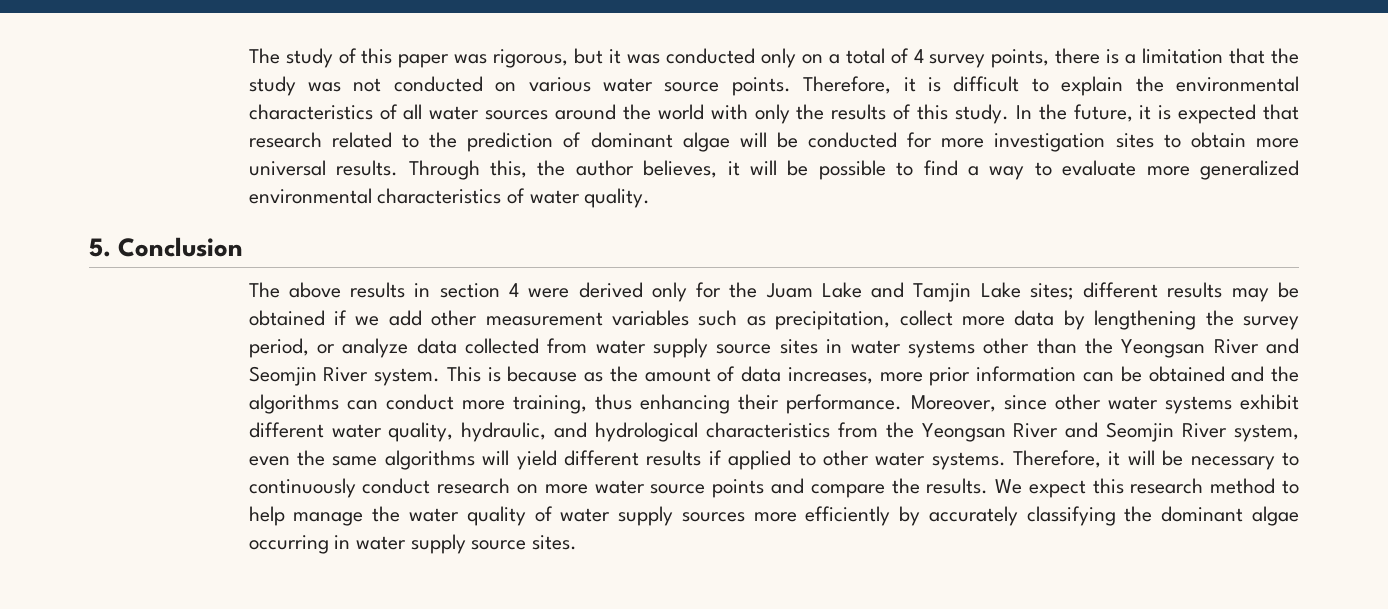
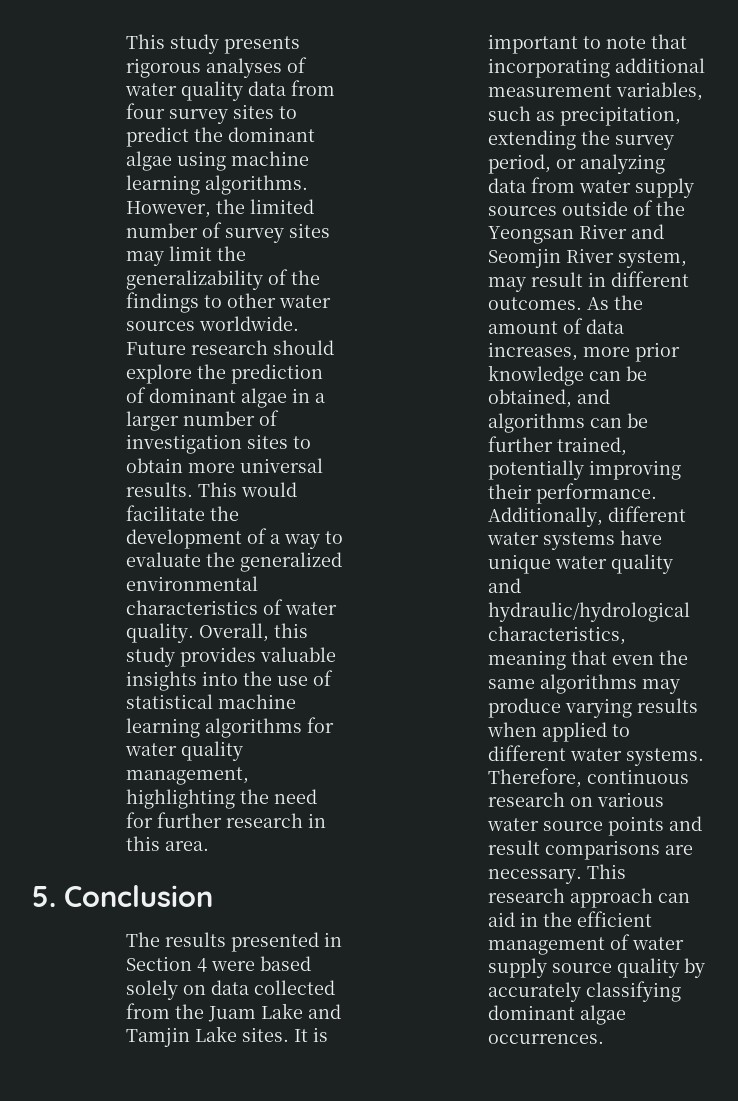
- The study of this paper was rigorous, but it was conducted only on a total of 4 survey points, there is a limitation that the study was not conducted on various water source points. Therefore, it is difficult to explain the environmental characteristics of all water sources around the world with only the results of this study. In the future, it is expected that research related to the prediction of dominant algae will be conducted for more investigation sites to obtain more universal results.
+ This study presents rigorous analyses of water quality data from four survey sites to predict the dominant algae using machine learning algorithms. However, the limited number of survey sites may limit the generalizability of the findings to other water sources worldwide. Future research should explore the prediction of dominant algae in a larger number of investigation sites to obtain more universal results.
- Through this, the author believes, it will be possible to find a way to evaluate more generalized environmental characteristics of water quality.
+ This would facilitate the development of a way to evaluate the generalized environmental characteristics of water quality. Overall, this study provides valuable insights into the use of statistical machine learning algorithms for water quality management, highlighting the need for further research in this area.
  5. Conclusion
- The above results in section 4 were derived only for the Juam Lake and Tamjin Lake sites; different results may be obtained if we add other measurement variables such as precipitation, collect more data by lengthening the survey period, or analyze data collected from water supply source sites in water systems other than the Yeongsan River and Seomjin River system. This is because as the amount of data increases, more prior information can be obtained and the algorithms can conduct more training, thus enhancing their performance. Moreover, since other water systems exhibit different water quality, hydraulic, and hydrological characteristics from the Yeongsan River and Seomjin River system, even the same algorithms will yield different results if applied to other water systems.
+ The results presented in Section 4 were based solely on data collected from the Juam Lake and Tamjin Lake sites. It is important to note that incorporating additional measurement variables, such as precipitation, extending the survey period, or analyzing data from water supply sources outside of the Yeongsan River and Seomjin River system, may result in different outcomes. As the amount of data increases, more prior knowledge can be obtained, and algorithms can be further trained, potentially improving their performance. Additionally, different water systems have unique water quality and hydraulic/hydrological characteristics, meaning that even the same algorithms may produce varying results when applied to different water systems.
- Therefore, it will be necessary to continuously conduct research on more water source points and compare the results. We expect this research method to help manage the water quality of water supply sources more efficiently by accurately classifying the dominant algae occurring in water supply source sites.
+ Therefore, continuous research on various water source points and result comparisons are necessary. This research approach can aid in the efficient management of water supply source quality by accurately classifying dominant algae occurrences.

